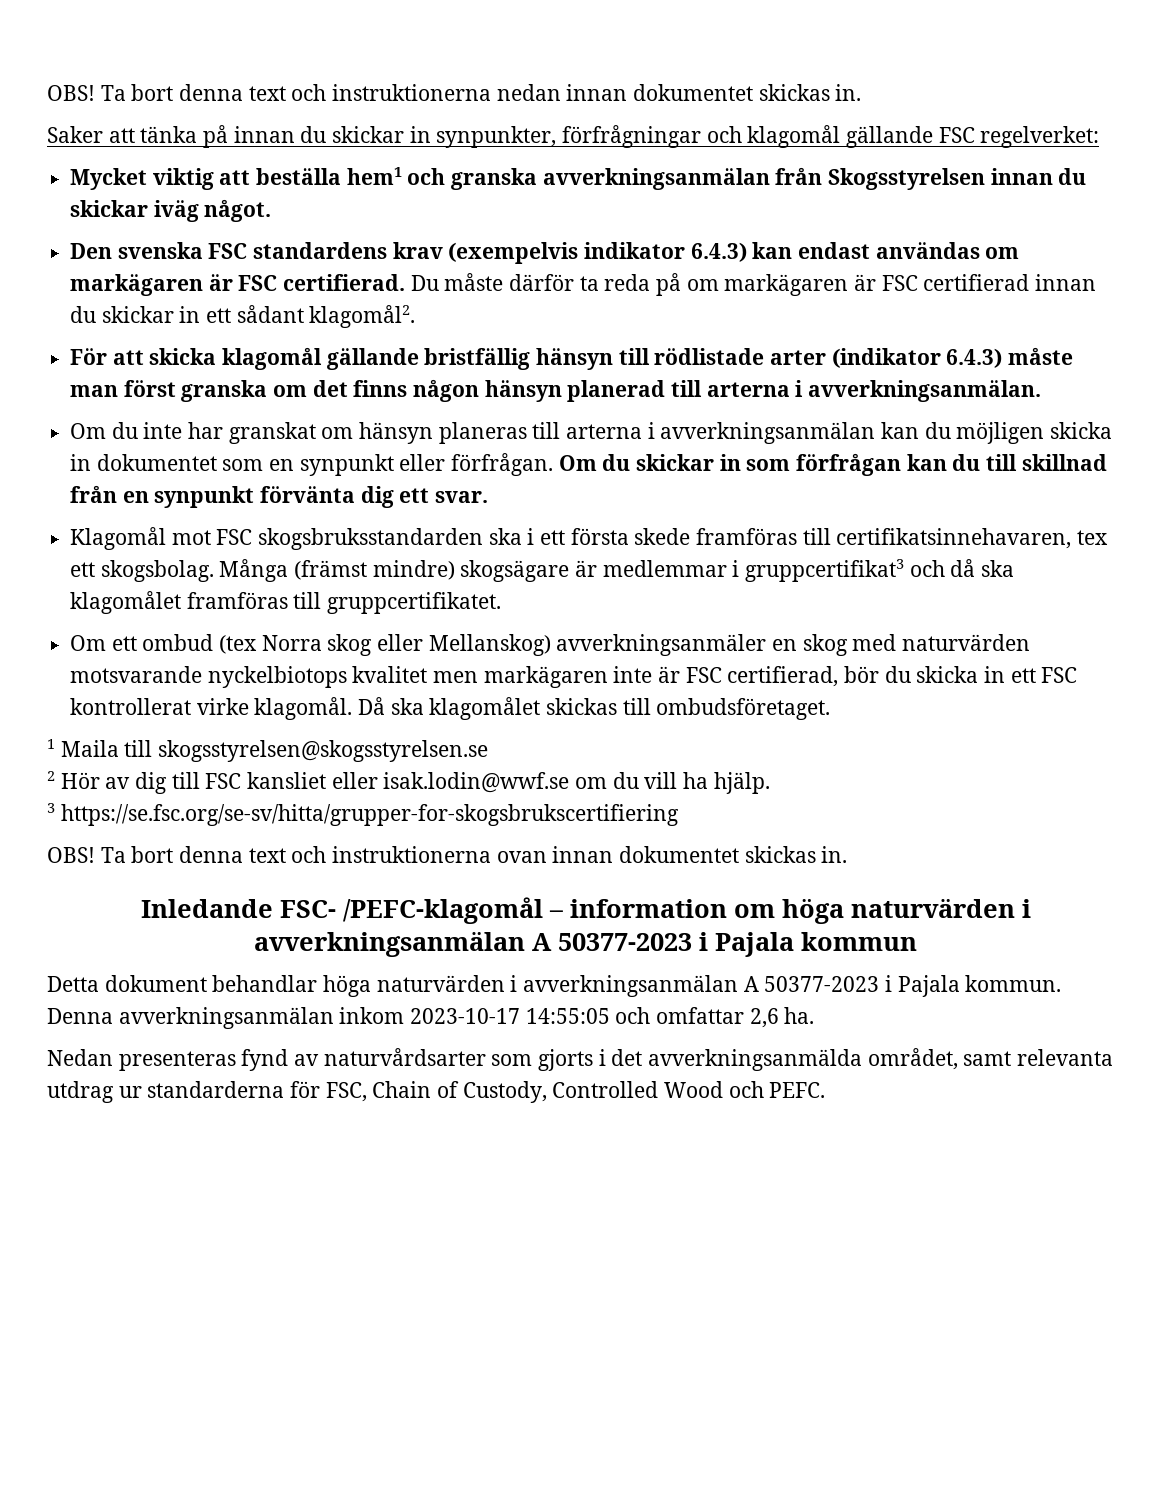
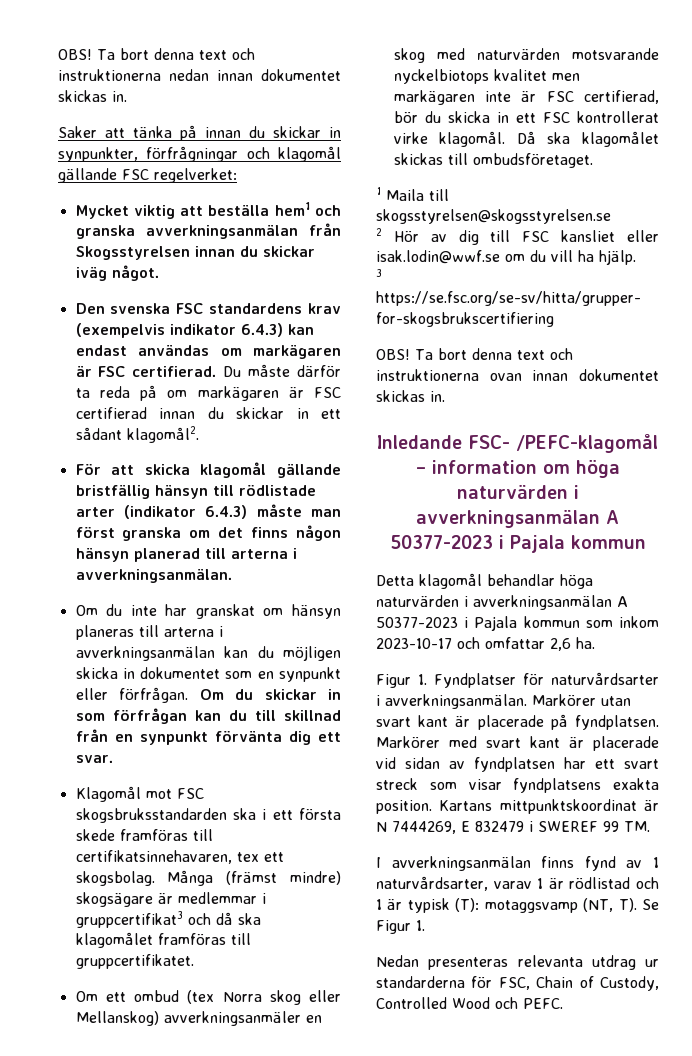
- Detta dokument behandlar höga naturvärden i avverkningsanmälan A 50377-2023 i Pajala kommun. Denna avverkningsanmälan inkom 2023-10-17 14:55:05 och omfattar 2,6 ha.
+ Detta klagomål behandlar höga naturvärden i avverkningsanmälan A 50377-2023 i Pajala kommun som inkom 2023-10-17 och omfattar 2,6 ha.
- Nedan presenteras fynd av naturvårdsarter som gjorts i det avverkningsanmälda området, samt relevanta utdrag ur standarderna för FSC, Chain of Custody, Controlled Wood och PEFC.
+ Figur 1. Fyndplatser för naturvårdsarter i avverkningsanmälan. Markörer utan svart kant är placerade på fyndplatsen. Markörer med svart kant är placerade vid sidan av fyndplatsen har ett svart streck som visar fyndplatsens exakta position. Kartans mittpunktskoordinat är N 7444269, E 832479 i SWEREF 99 TM.
+ I avverkningsanmälan finns fynd av 1 naturvårdsarter, varav 1 är rödlistad och 1 är typisk (T): motaggsvamp (NT, T). Se Figur 1.
+ Nedan presenteras relevanta utdrag ur standarderna för FSC, Chain of Custody, Controlled Wood och PEFC.

